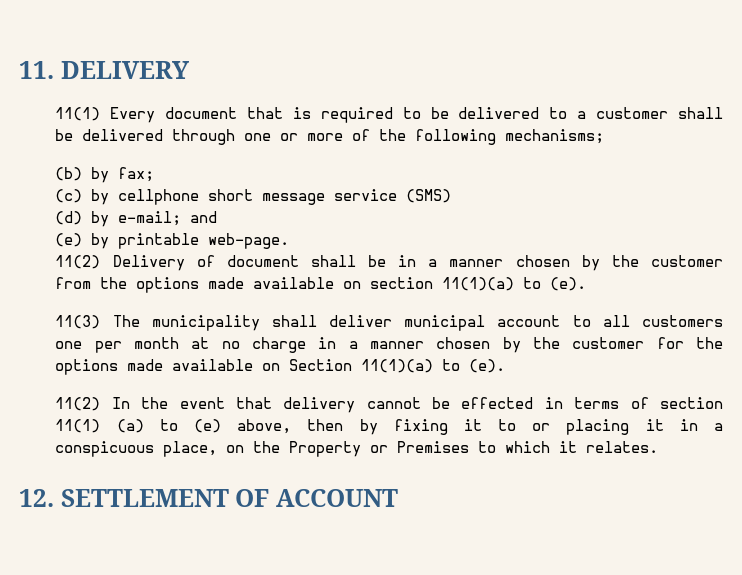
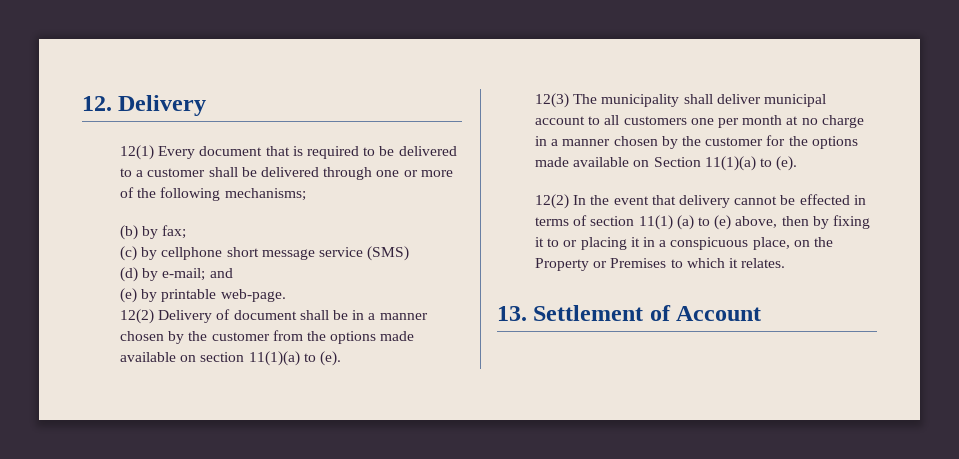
- 11. DELIVERY
- 11(1) Every document that is required to be delivered to a customer shall be delivered through one or more of the following mechanisms;
+ 12. Delivery
+ 12(1) Every document that is required to be delivered to a customer shall be delivered through one or more of the following mechanisms;
- 11(2) Delivery of document shall be in a manner chosen by the customer from the options made available on section 11(1)(a) to (e).
+ 12(2) Delivery of document shall be in a manner chosen by the customer from the options made available on section 11(1)(a) to (e).
- 11(3) The municipality shall deliver municipal account to all customers one per month at no charge in a manner chosen by the customer for the options made available on Section 11(1)(a) to (e).
+ 12(3) The municipality shall deliver municipal account to all customers one per month at no charge in a manner chosen by the customer for the options made available on Section 11(1)(a) to (e).
- 11(2) In the event that delivery cannot be effected in terms of section 11(1) (a) to (e) above, then by fixing it to or placing it in a conspicuous place, on the Property or Premises to which it relates.
+ 12(2) In the event that delivery cannot be effected in terms of section 11(1) (a) to (e) above, then by fixing it to or placing it in a conspicuous place, on the Property or Premises to which it relates.
- 12. SETTLEMENT OF ACCOUNT
+ 13. Settlement of Account

